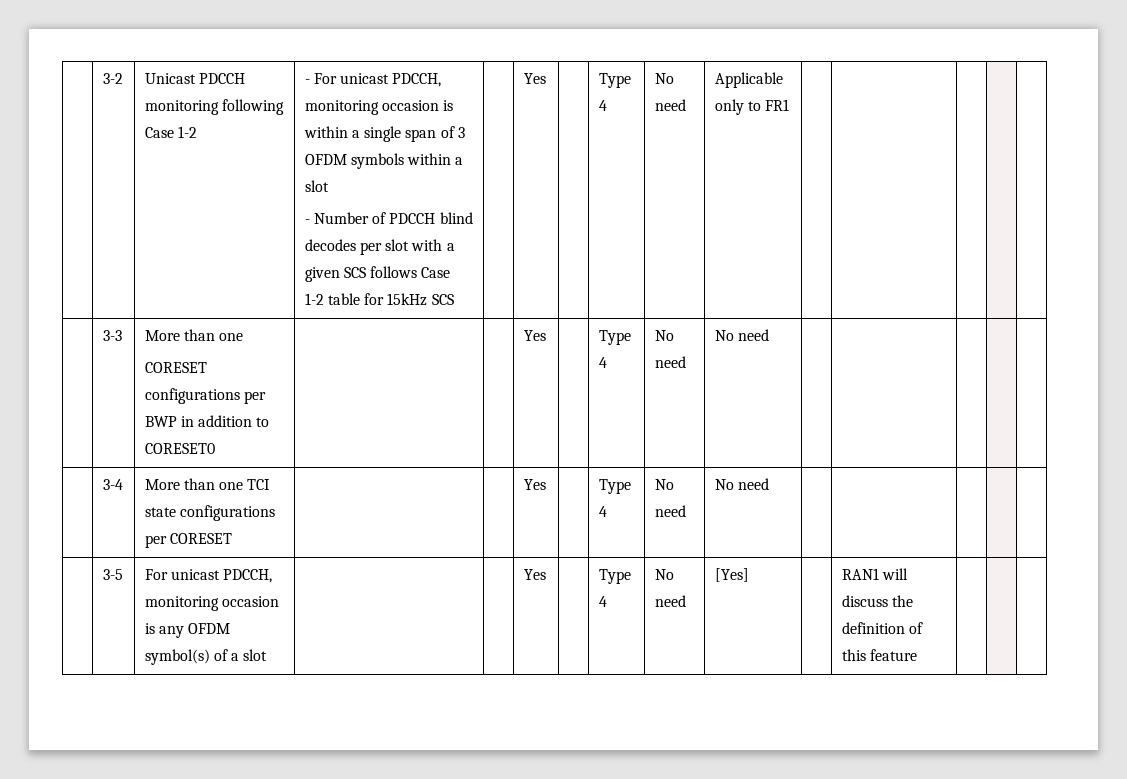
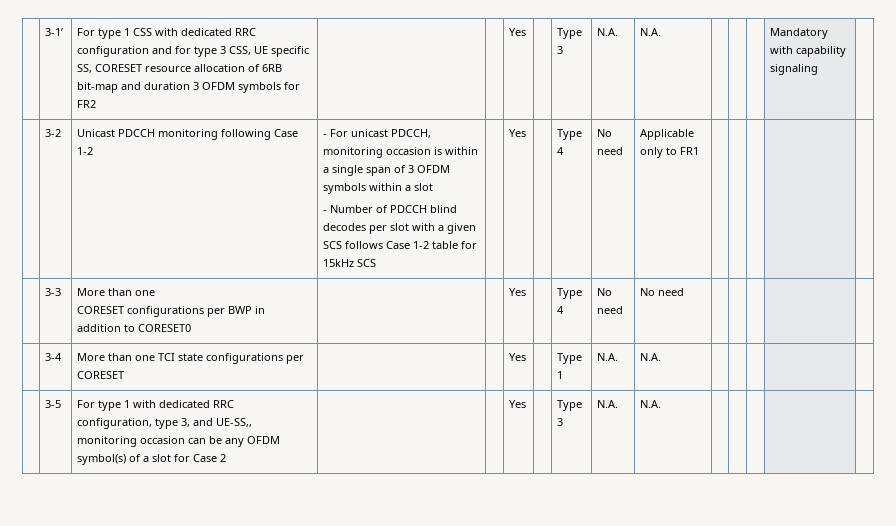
+ 3-1’ | For type 1 CSS with dedicated RRC configuration and for type 3 CSS, UE specific SS, CORESET resource allocation of 6RB bit-map and duration 3 OFDM symbols for FR2 | | | Yes | | Type 3 | N.A. | N.A. | | | | Mandatory with capability signaling
- | 3-4 | More than one TCI state configurations per CORESET | | | Yes | | Type 4 | No need | No need | | | | |
- | 3-5 | For unicast PDCCH, monitoring occasion is any OFDM symbol(s) of a slot | | | Yes | | Type 4 | No need | [Yes] | | RAN1 will discuss the definition of this feature | | |
+ | 3-4 | More than one TCI state configurations per CORESET | | | Yes | | Type 1 | N.A. | N.A. | | | | |
+ | 3-5 | For type 1 with dedicated RRC configuration, type 3, and UE-SS,, monitoring occasion can be any OFDM symbol(s) of a slot for Case 2 | | | Yes | | Type 3 | N.A. | N.A. | | | | |

